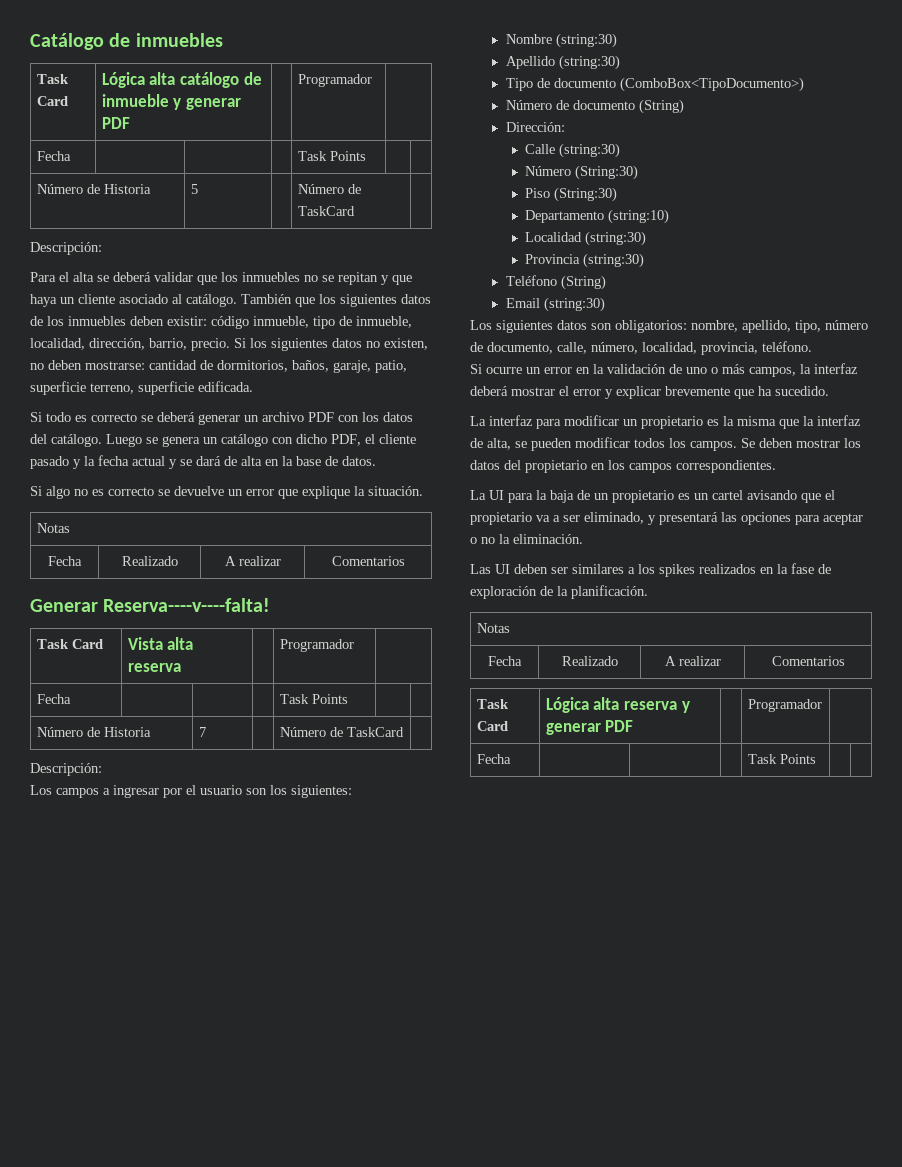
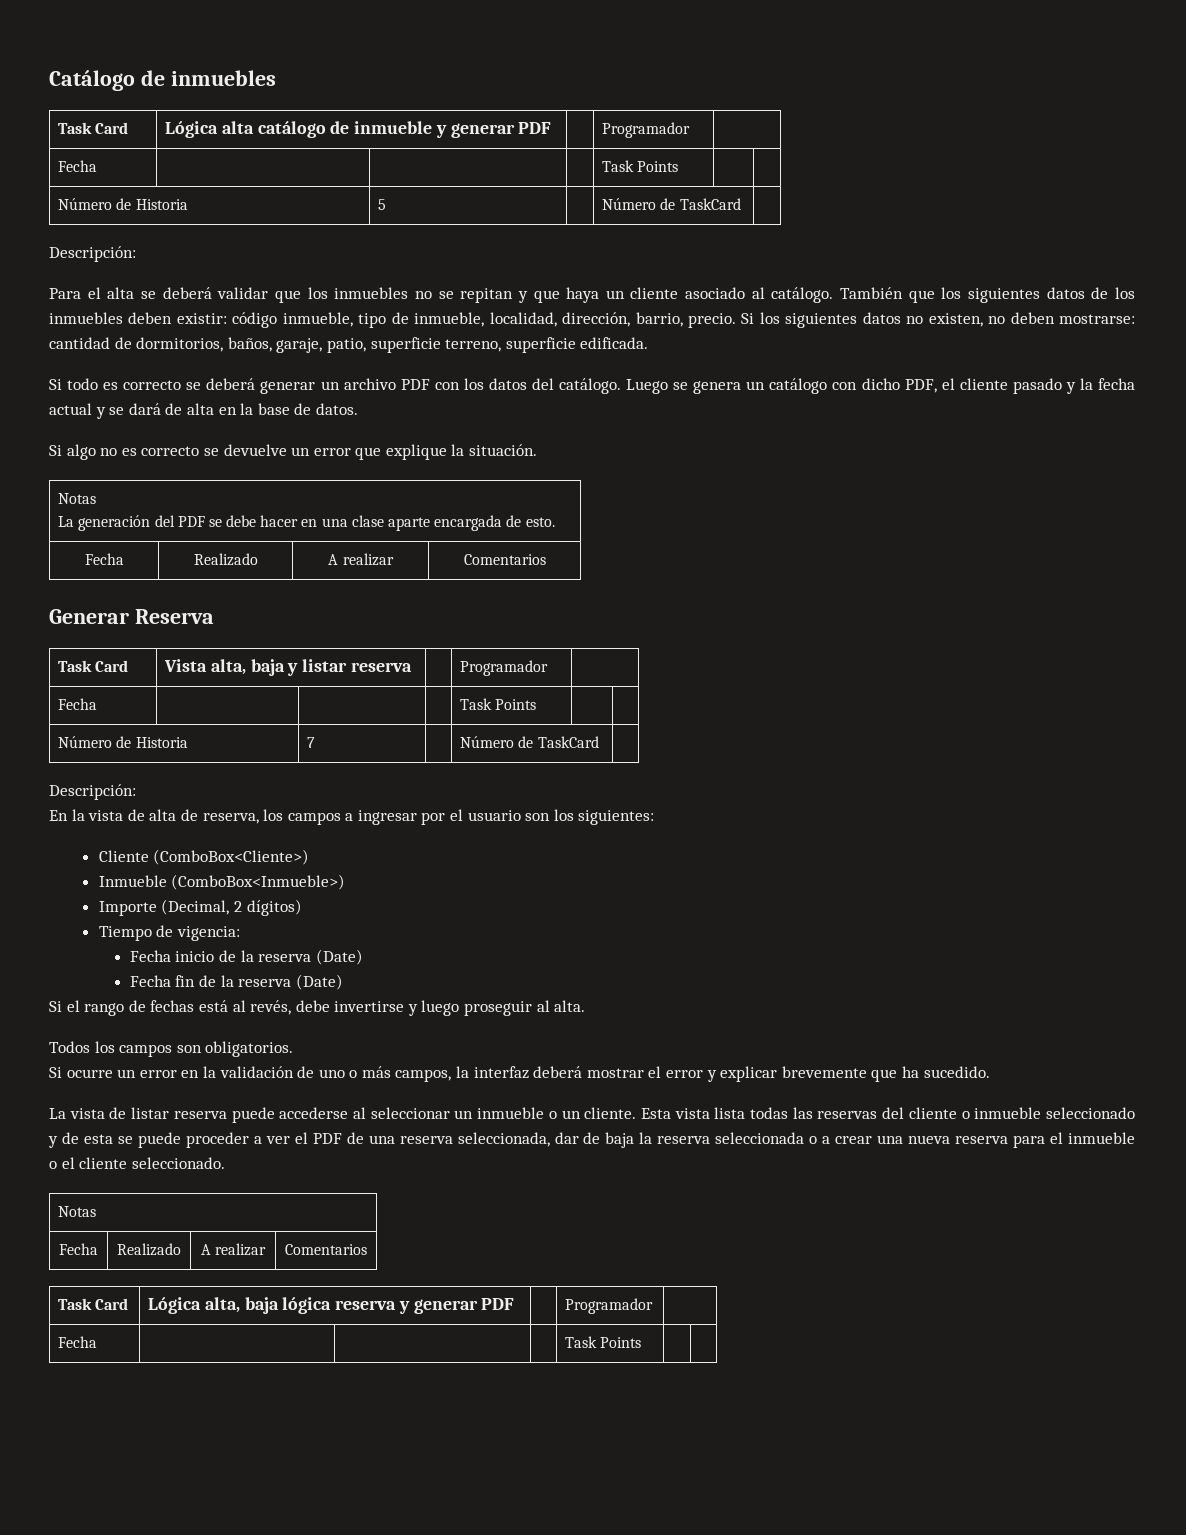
  Si algo no es correcto se devuelve un error que explique la situación.
  Notas
+ La generación del PDF se debe hacer en una clase aparte encargada de esto.
- Generar Reserva----v----falta!
+ Generar Reserva
- Task Card | Vista alta reserva | | Programador |
+ Task Card | Vista alta, baja y listar reserva | | Programador |
- Los campos a ingresar por el usuario son los siguientes:
+ En la vista de alta de reserva, los campos a ingresar por el usuario son los siguientes:
- Nombre (string:30)
- Apellido (string:30)
- Tipo de documento (ComboBox<TipoDocumento>)
- Número de documento (String)
- Dirección:
- Calle (string:30)
- Número (String:30)
- Piso (String:30)
- Departamento (string:10)
- Localidad (string:30)
- Provincia (string:30)
- Teléfono (String)
- Email (string:30)
- Los siguientes datos son obligatorios: nombre, apellido, tipo, número de documento, calle, número, localidad, provincia, teléfono.
+ Cliente (ComboBox<Cliente>)
+ Inmueble (ComboBox<Inmueble>)
+ Importe (Decimal, 2 dígitos)
+ Tiempo de vigencia:
+ Fecha inicio de la reserva (Date)
+ Fecha fin de la reserva (Date)
+ Si el rango de fechas está al revés, debe invertirse y luego proseguir al alta.
+ Todos los campos son obligatorios.
- La interfaz para modificar un propietario es la misma que la interfaz de alta, se pueden modificar todos los campos. Se deben mostrar los datos del propietario en los campos correspondientes.
- La UI para la baja de un propietario es un cartel avisando que el propietario va a ser eliminado, y presentará las opciones para aceptar o no la eliminación.
- Las UI deben ser similares a los spikes realizados en la fase de exploración de la planificación.
+ La vista de listar reserva puede accederse al seleccionar un inmueble o un cliente. Esta vista lista todas las reservas del cliente o inmueble seleccionado y de esta se puede proceder a ver el PDF de una reserva seleccionada, dar de baja la reserva seleccionada o a crear una nueva reserva para el inmueble o el cliente seleccionado.
- Task Card | Lógica alta reserva y generar PDF | | Programador |
+ Task Card | Lógica alta, baja lógica reserva y generar PDF | | Programador |

